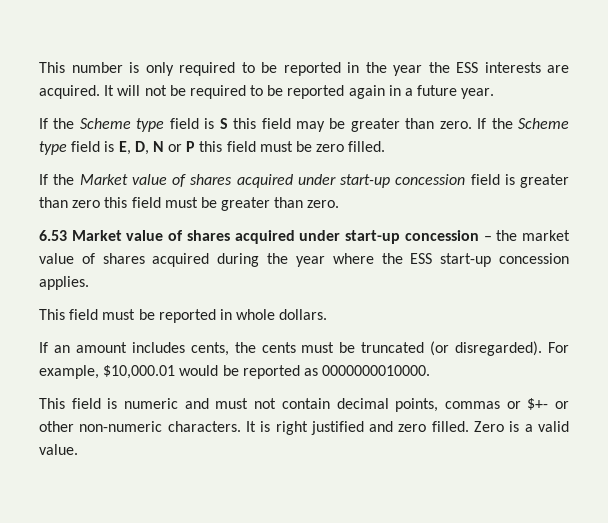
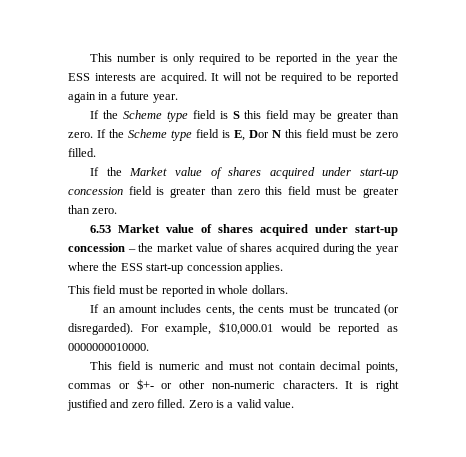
- If the Scheme type field is E, D, N or P this field must be zero filled.
+ If the Scheme type field is E, Dor N this field must be zero filled.

